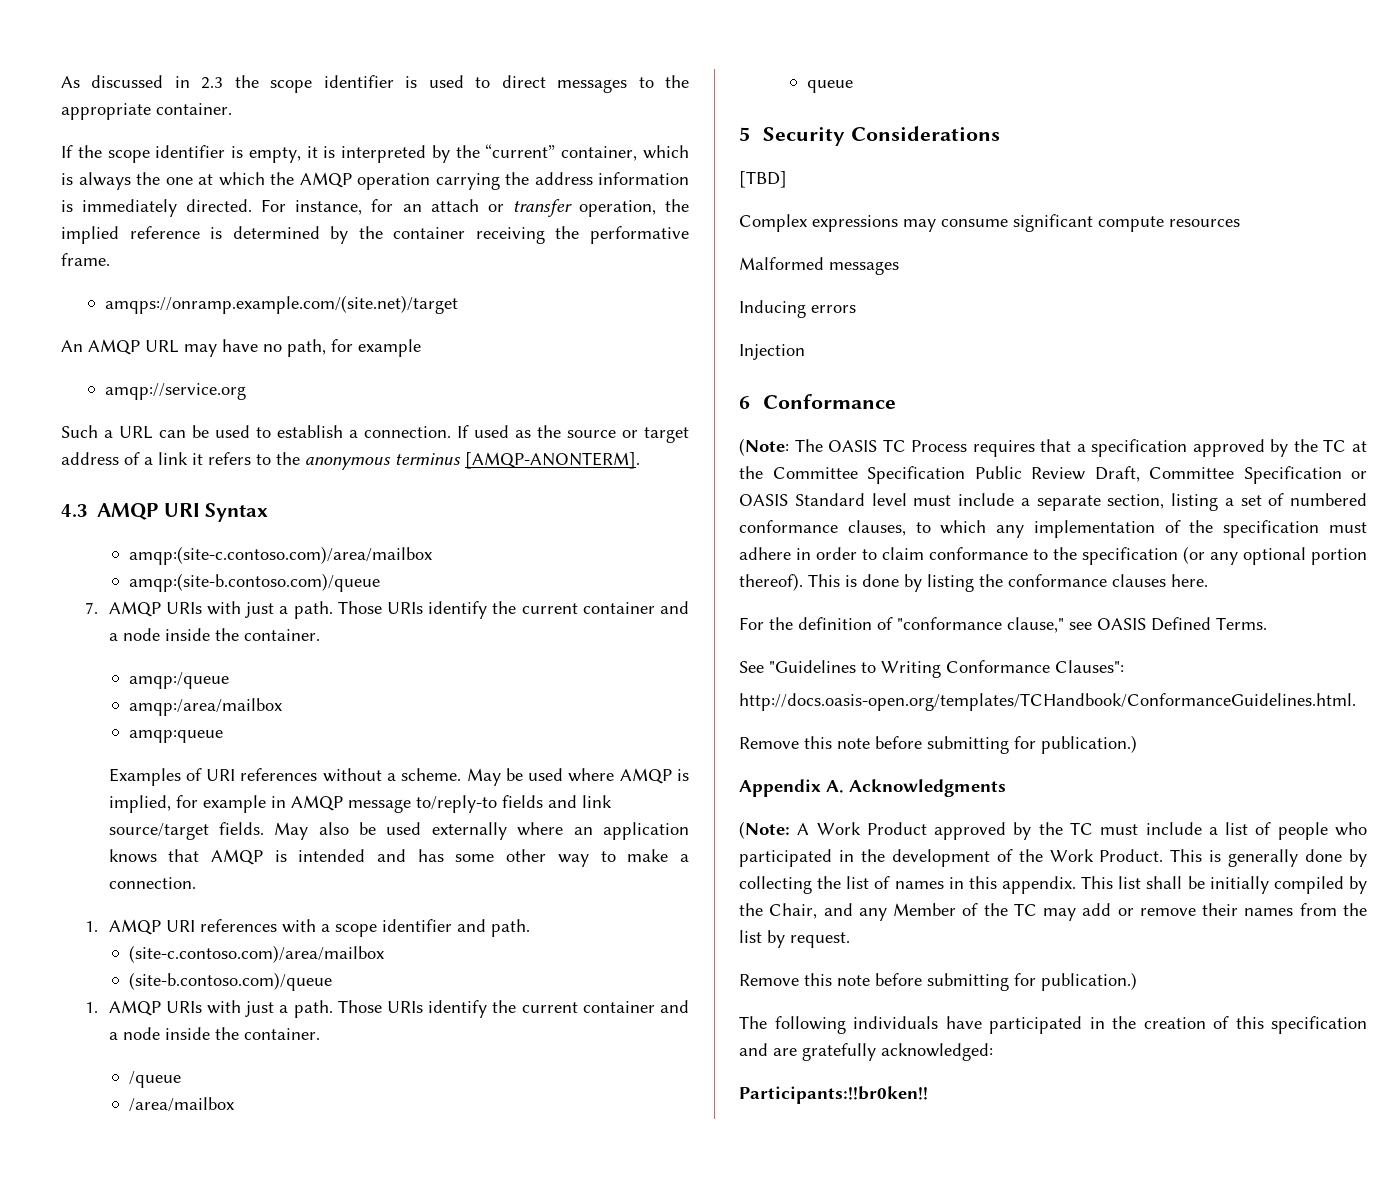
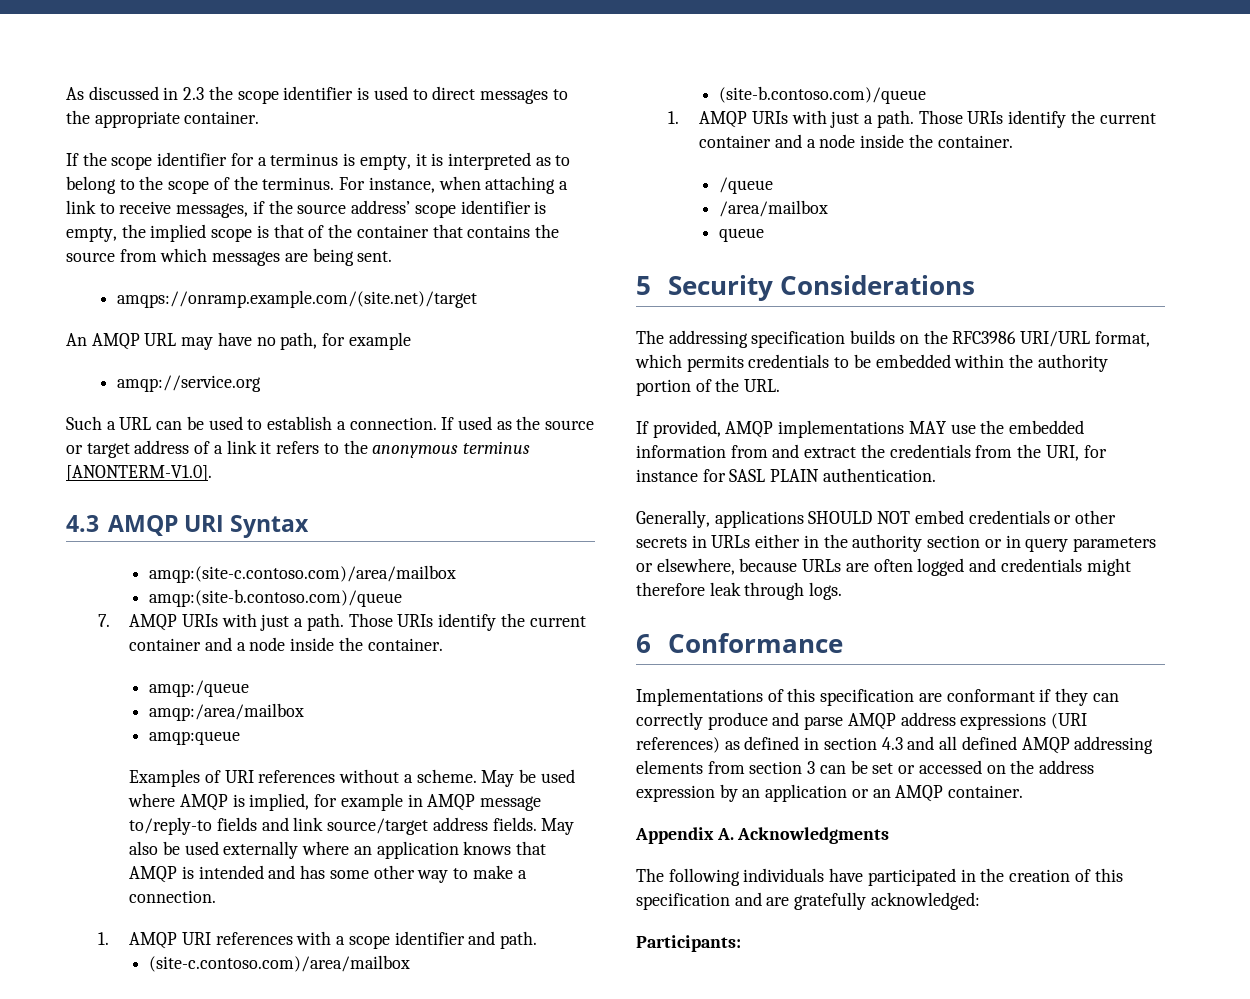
- If the scope identifier is empty, it is interpreted by the “current” container, which is always the one at which the AMQP operation carrying the address information is immediately directed. For instance, for an attach or transfer operation, the implied reference is determined by the container receiving the performative frame.
+ If the scope identifier for a terminus is empty, it is interpreted as to belong to the scope of the terminus. For instance, when attaching a link to receive messages, if the source address’ scope identifier is empty, the implied scope is that of the container that contains the source from which messages are being sent.
- If used as the source or target address of a link it refers to the anonymous terminus [AMQP-ANONTERM].
+ If used as the source or target address of a link it refers to the anonymous terminus [ANONTERM-V1.0].
- May be used where AMQP is implied, for example in AMQP message to/reply-to fields and link source/target fields.
+ May be used where AMQP is implied, for example in AMQP message to/reply-to fields and link source/target address fields.
- [TBD]
- Complex expressions may consume significant compute resources
- Malformed messages
- Inducing errors
- Injection
+ The addressing specification builds on the RFC3986 URI/URL format, which permits credentials to be embedded within the authority portion of the URL.
+ If provided, AMQP implementations MAY use the embedded information from and extract the credentials from the URI, for instance for SASL PLAIN authentication.
+ Generally, applications SHOULD NOT embed credentials or other secrets in URLs either in the authority section or in query parameters or elsewhere, because URLs are often logged and credentials might therefore leak through logs.
  6 Conformance
- (Note: The OASIS TC Process requires that a specification approved by the TC at the Committee Specification Public Review Draft, Committee Specification or OASIS Standard level must include a separate section, listing a set of numbered conformance clauses, to which any implementation of the specification must adhere in order to claim conformance to the specification (or any optional portion thereof). This is done by listing the conformance clauses here.
- For the definition of "conformance clause," see OASIS Defined Terms.
- See "Guidelines to Writing Conformance Clauses":
- http://docs.oasis-open.org/templates/TCHandbook/ConformanceGuidelines.html.
- Remove this note before submitting for publication.)
+ Implementations of this specification are conformant if they can correctly produce and parse AMQP address expressions (URI references) as defined in section 4.3 and all defined AMQP addressing elements from section 3 can be set or accessed on the address expression by an application or an AMQP container.
  Appendix A. Acknowledgments
- (Note: A Work Product approved by the TC must include a list of people who participated in the development of the Work Product. This is generally done by collecting the list of names in this appendix. This list shall be initially compiled by the Chair, and any Member of the TC may add or remove their names from the list by request.
- Remove this note before submitting for publication.)
- Participants:!!br0ken!!
+ Participants:

